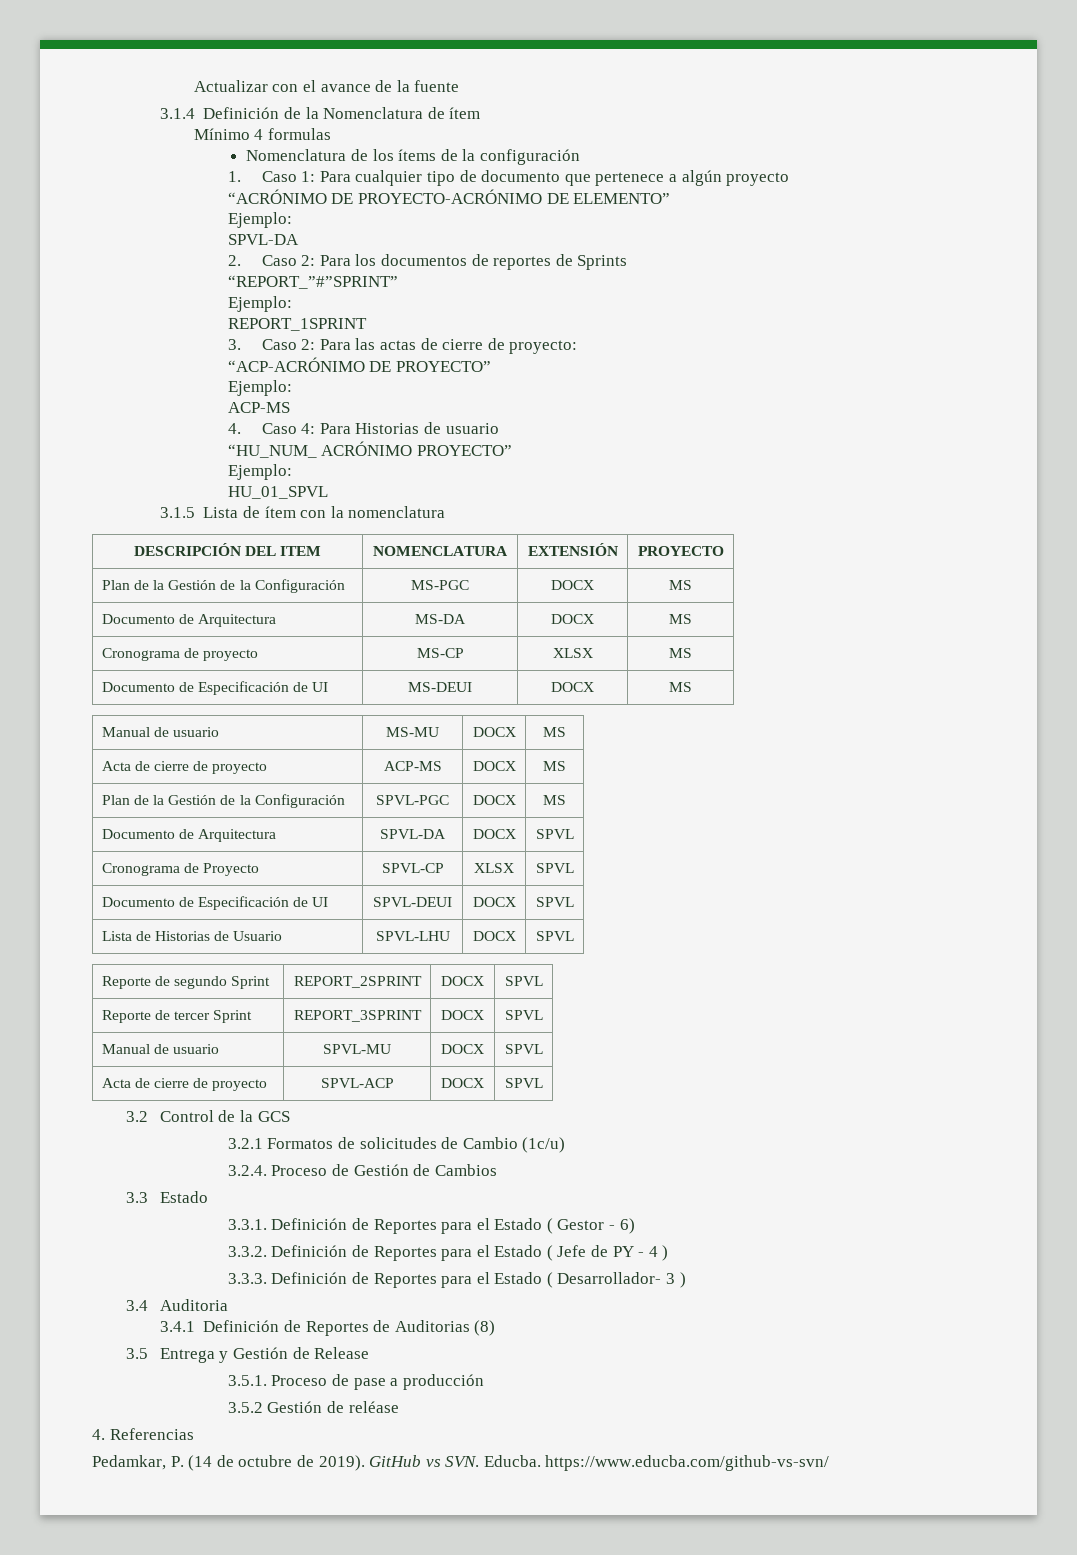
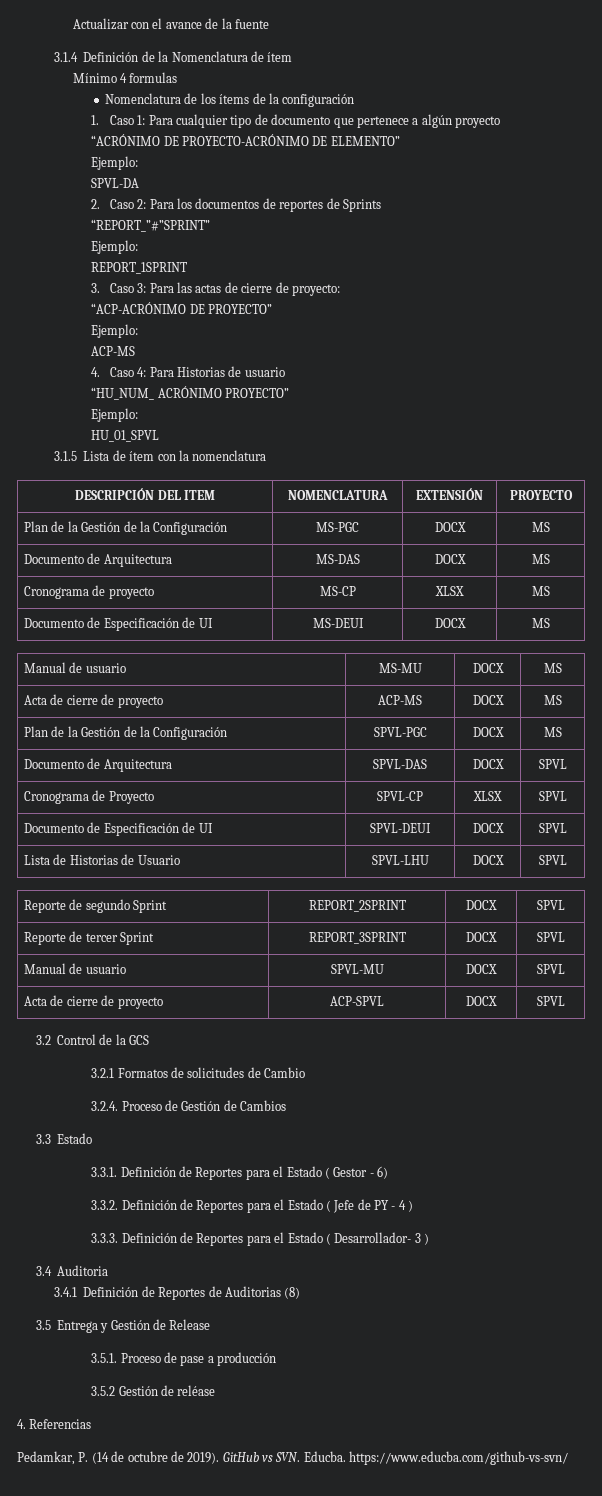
- 3. Caso 2: Para las actas de cierre de proyecto:
+ 3. Caso 3: Para las actas de cierre de proyecto:
- Documento de Arquitectura | MS-DA | DOCX | MS
+ Documento de Arquitectura | MS-DAS | DOCX | MS
- Documento de Arquitectura | SPVL-DA | DOCX | SPVL
+ Documento de Arquitectura | SPVL-DAS | DOCX | SPVL
- Acta de cierre de proyecto | SPVL-ACP | DOCX | SPVL
+ Acta de cierre de proyecto | ACP-SPVL | DOCX | SPVL
- 3.2.1 Formatos de solicitudes de Cambio (1c/u)
+ 3.2.1 Formatos de solicitudes de Cambio

